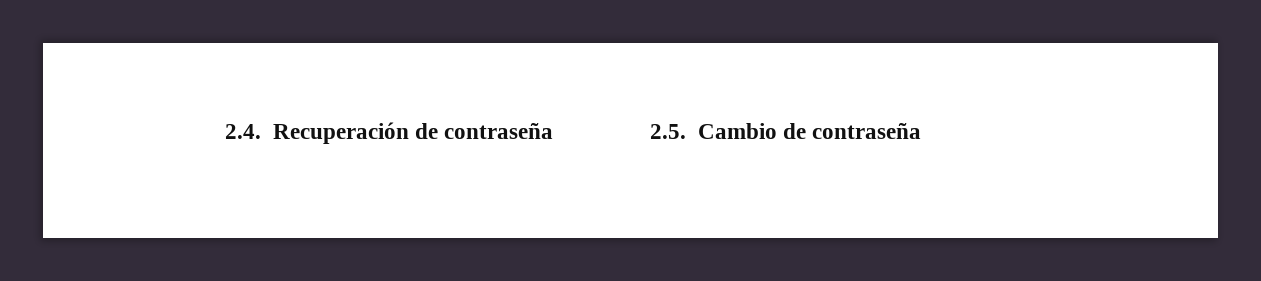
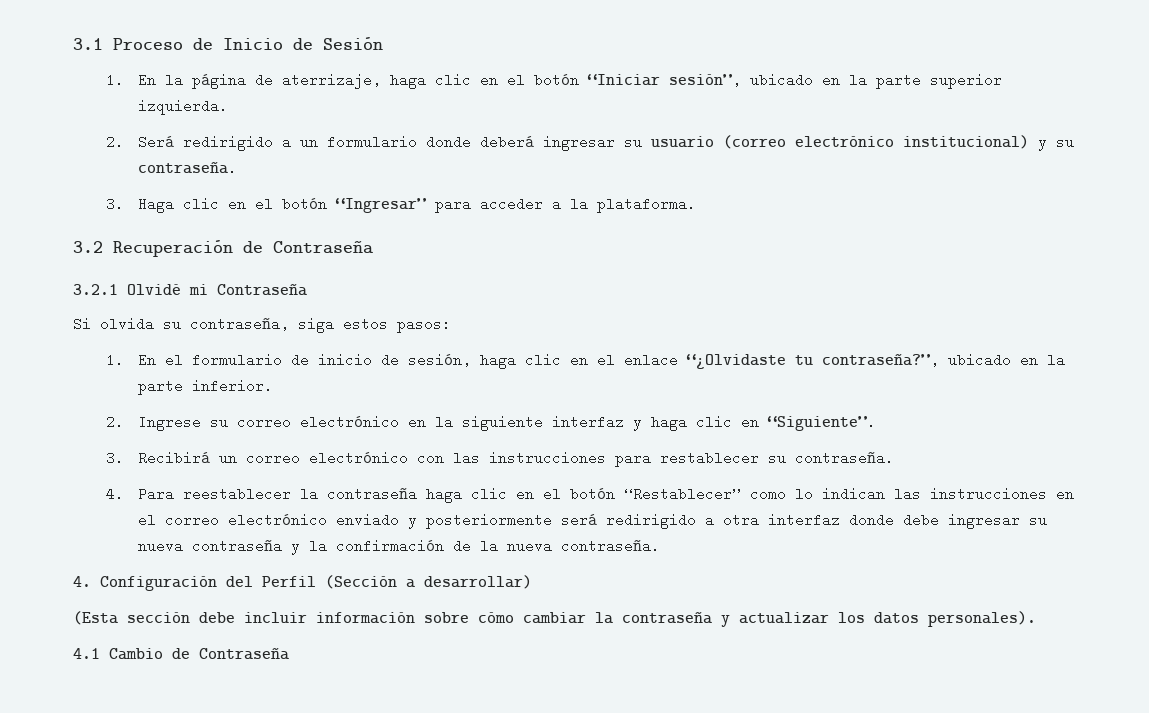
- 2.4. Recuperación de contraseña
- 2.5. Cambio de contraseña
+ 3.1 Proceso de Inicio de Sesión
+ 1. En la página de aterrizaje, haga clic en el botón “Iniciar sesión”, ubicado en la parte superior izquierda.
+ 2. Será redirigido a un formulario donde deberá ingresar su usuario (correo electrónico institucional) y su contraseña.
+ 3. Haga clic en el botón “Ingresar” para acceder a la plataforma.
+ 3.2 Recuperación de Contraseña
+ 3.2.1 Olvidé mi Contraseña
+ Si olvida su contraseña, siga estos pasos:
+ 1. En el formulario de inicio de sesión, haga clic en el enlace “¿Olvidaste tu contraseña?”, ubicado en la parte inferior.
+ 2. Ingrese su correo electrónico en la siguiente interfaz y haga clic en “Siguiente”.
+ 3. Recibirá un correo electrónico con las instrucciones para restablecer su contraseña.
+ 4. Para reestablecer la contraseña haga clic en el botón “Restablecer” como lo indican las instrucciones en el correo electrónico enviado y posteriormente será redirigido a otra interfaz donde debe ingresar su nueva contraseña y la confirmación de la nueva contraseña.
+ 4. Configuración del Perfil (Sección a desarrollar)
+ (Esta sección debe incluir información sobre cómo cambiar la contraseña y actualizar los datos personales).
+ 4.1 Cambio de Contraseña

